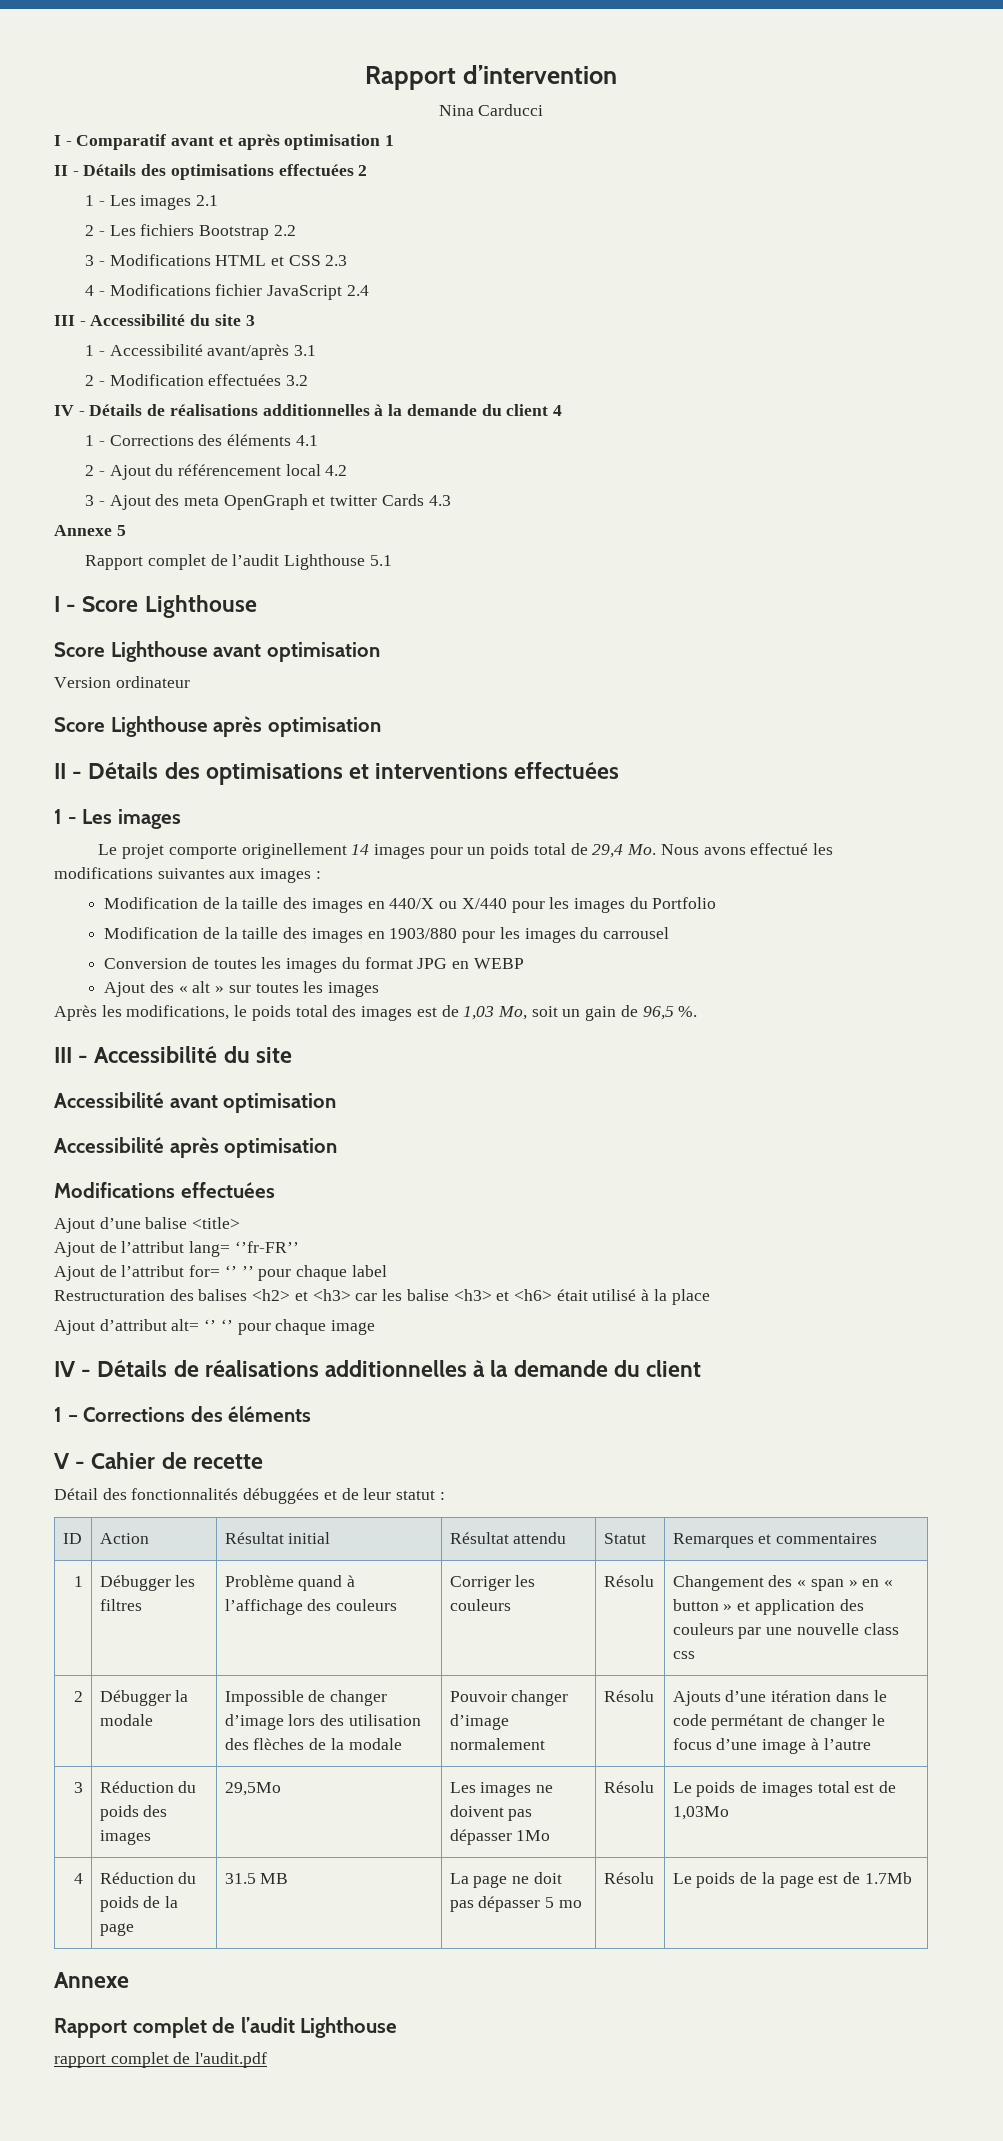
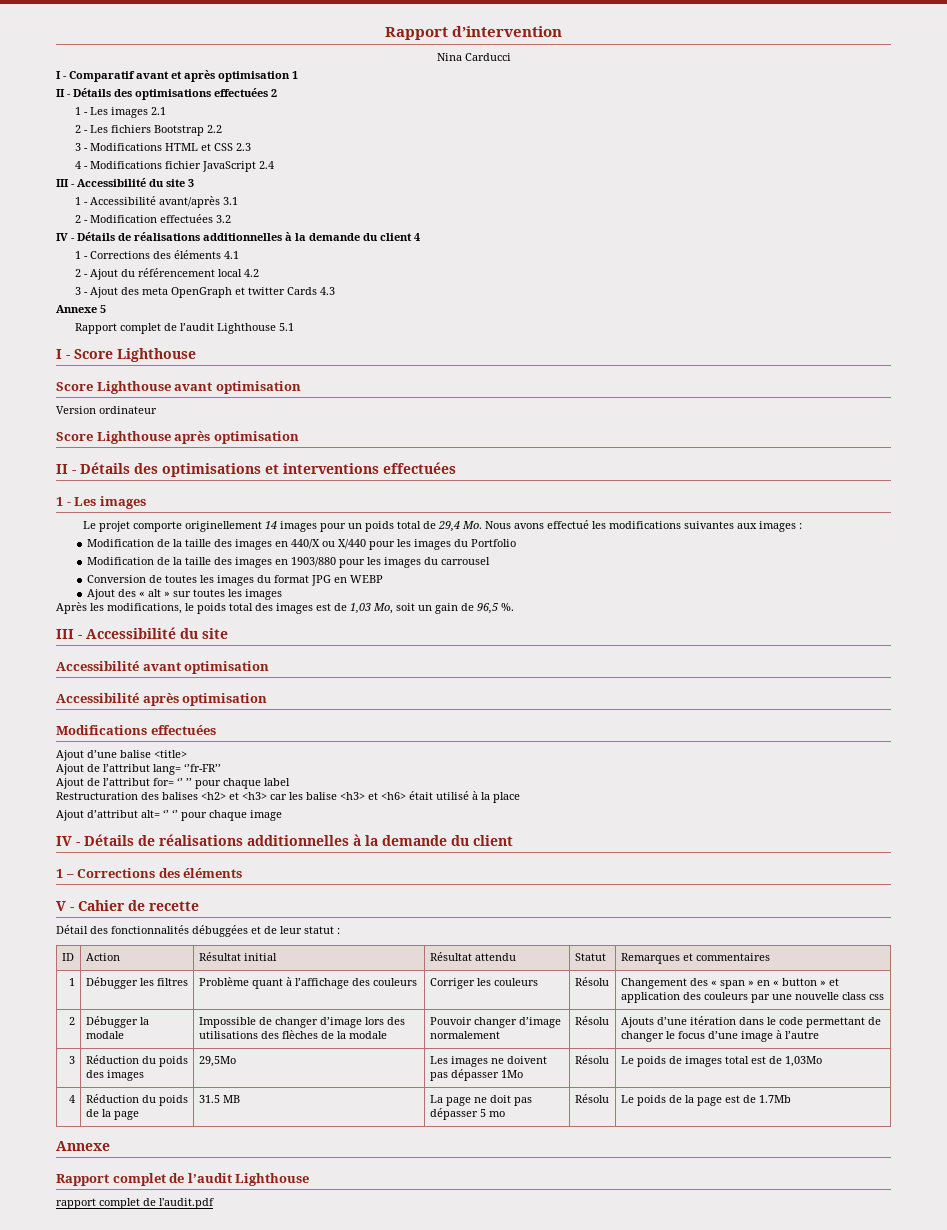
- 1 | Débugger les filtres | Problème quand à l’affichage des couleurs | Corriger les couleurs | Résolu | Changement des « span » en « button » et application des couleurs par une nouvelle class css
+ 1 | Débugger les filtres | Problème quant à l’affichage des couleurs | Corriger les couleurs | Résolu | Changement des « span » en « button » et application des couleurs par une nouvelle class css
- 2 | Débugger la modale | Impossible de changer d’image lors des utilisation des flèches de la modale | Pouvoir changer d’image normalement | Résolu | Ajouts d’une itération dans le code permétant de changer le focus d’une image à l’autre
+ 2 | Débugger la modale | Impossible de changer d’image lors des utilisations des flèches de la modale | Pouvoir changer d’image normalement | Résolu | Ajouts d’une itération dans le code permettant de changer le focus d’une image à l’autre

